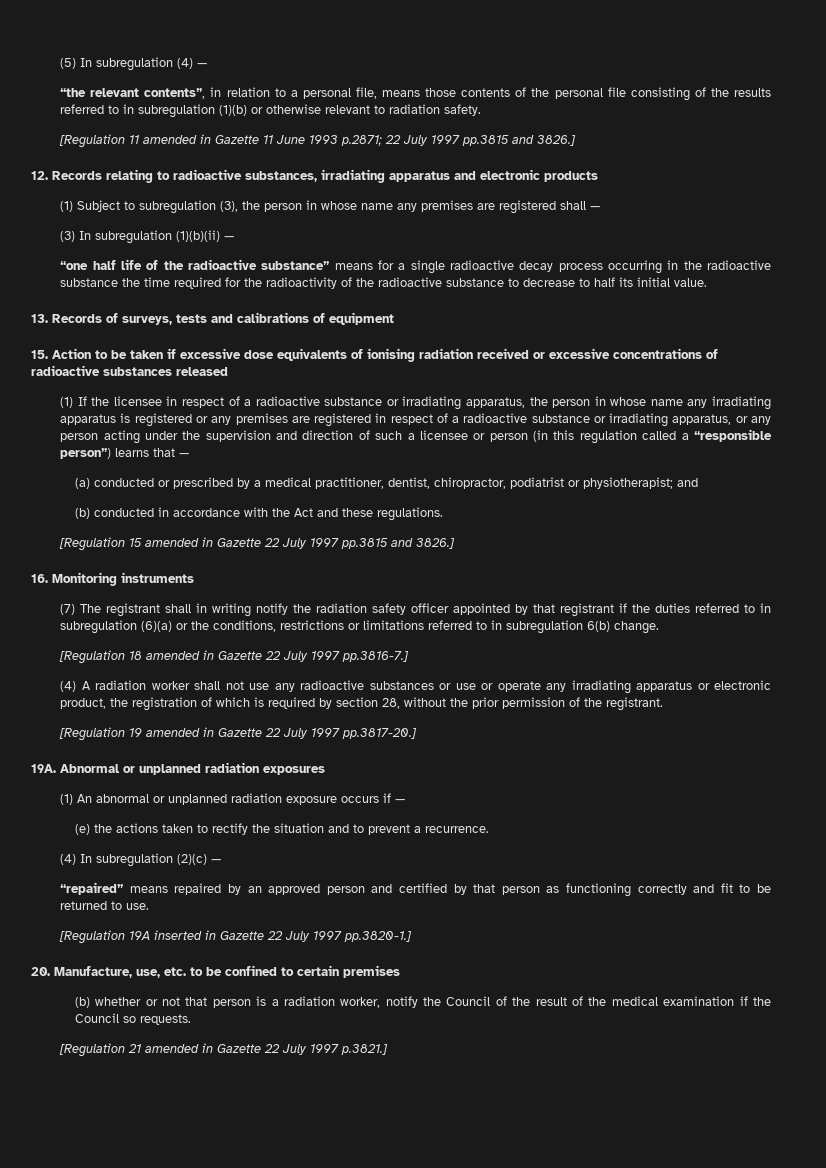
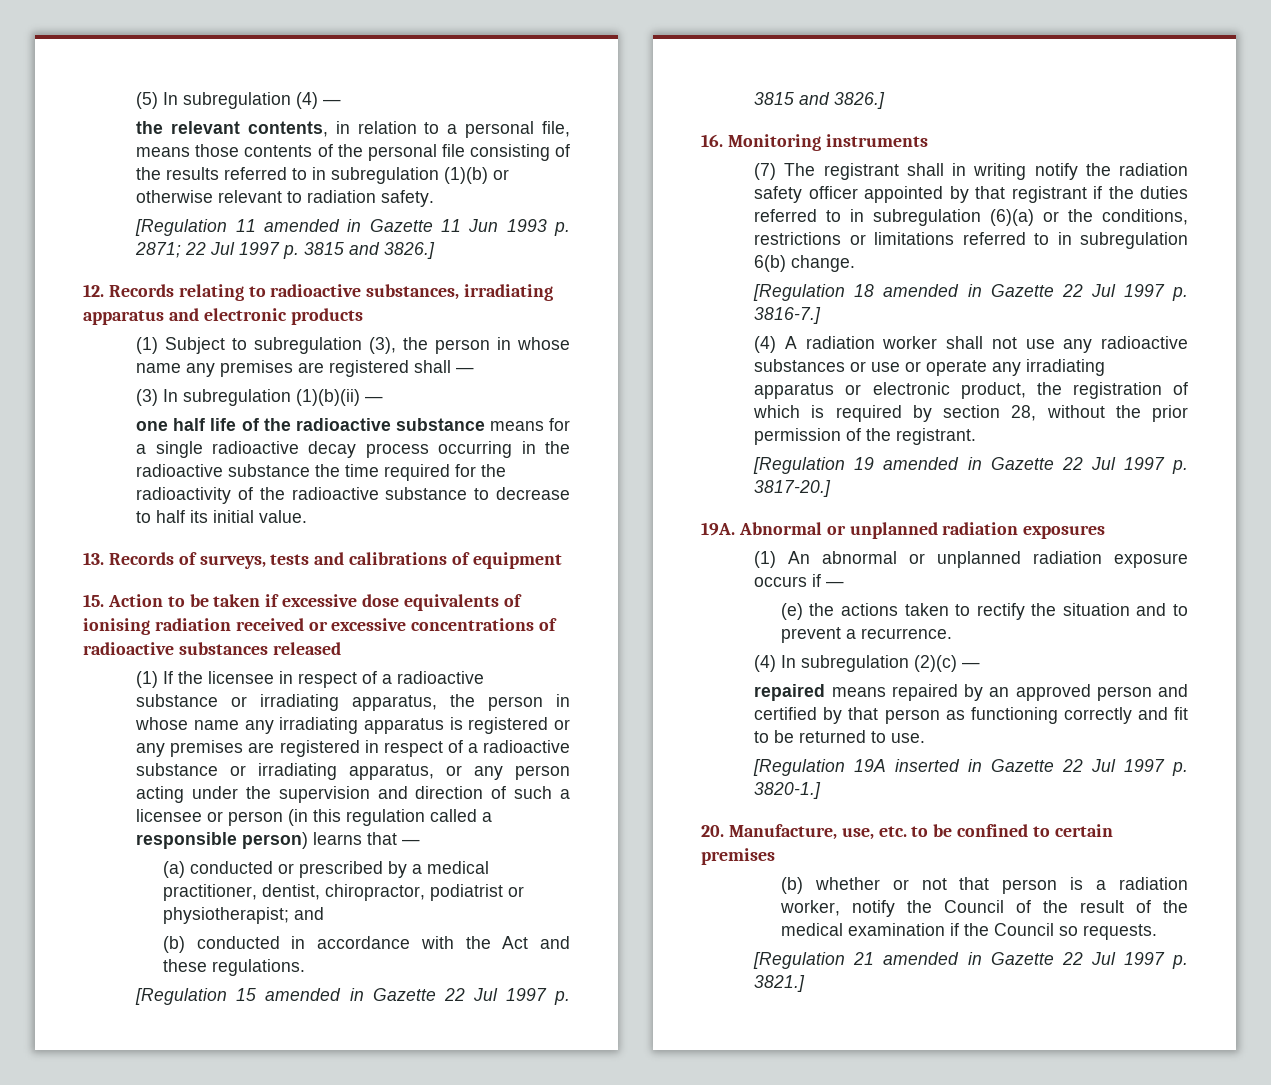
- “the relevant contents”, in relation to a personal file, means those contents of the personal file consisting of the results referred to in subregulation (1)(b) or otherwise relevant to radiation safety.
+ the relevant contents, in relation to a personal file, means those contents of the personal file consisting of the results referred to in subregulation (1)(b) or otherwise relevant to radiation safety.
- [Regulation 11 amended in Gazette 11 June 1993 p.2871; 22 July 1997 pp.3815 and 3826.]
+ [Regulation 11 amended in Gazette 11 Jun 1993 p. 2871; 22 Jul 1997 p. 3815 and 3826.]
- “one half life of the radioactive substance” means for a single radioactive decay process occurring in the radioactive substance the time required for the radioactivity of the radioactive substance to decrease to half its initial value.
+ one half life of the radioactive substance means for a single radioactive decay process occurring in the radioactive substance the time required for the radioactivity of the radioactive substance to decrease to half its initial value.
- (1) If the licensee in respect of a radioactive substance or irradiating apparatus, the person in whose name any irradiating apparatus is registered or any premises are registered in respect of a radioactive substance or irradiating apparatus, or any person acting under the supervision and direction of such a licensee or person (in this regulation called a “responsible person”) learns that —
+ (1) If the licensee in respect of a radioactive substance or irradiating apparatus, the person in whose name any irradiating apparatus is registered or any premises are registered in respect of a radioactive substance or irradiating apparatus, or any person acting under the supervision and direction of such a licensee or person (in this regulation called a responsible person) learns that —
- [Regulation 15 amended in Gazette 22 July 1997 pp.3815 and 3826.]
+ [Regulation 15 amended in Gazette 22 Jul 1997 p. 3815 and 3826.]
- [Regulation 18 amended in Gazette 22 July 1997 pp.3816-7.]
+ [Regulation 18 amended in Gazette 22 Jul 1997 p. 3816-7.]
- [Regulation 19 amended in Gazette 22 July 1997 pp.3817-20.]
+ [Regulation 19 amended in Gazette 22 Jul 1997 p. 3817-20.]
- “repaired” means repaired by an approved person and certified by that person as functioning correctly and fit to be returned to use.
+ repaired means repaired by an approved person and certified by that person as functioning correctly and fit to be returned to use.
- [Regulation 19A inserted in Gazette 22 July 1997 pp.3820-1.]
+ [Regulation 19A inserted in Gazette 22 Jul 1997 p. 3820-1.]
- [Regulation 21 amended in Gazette 22 July 1997 p.3821.]
+ [Regulation 21 amended in Gazette 22 Jul 1997 p. 3821.]

